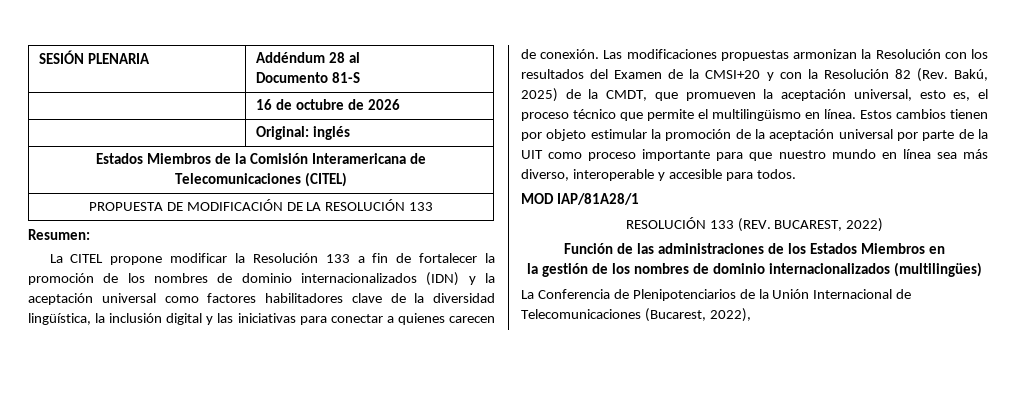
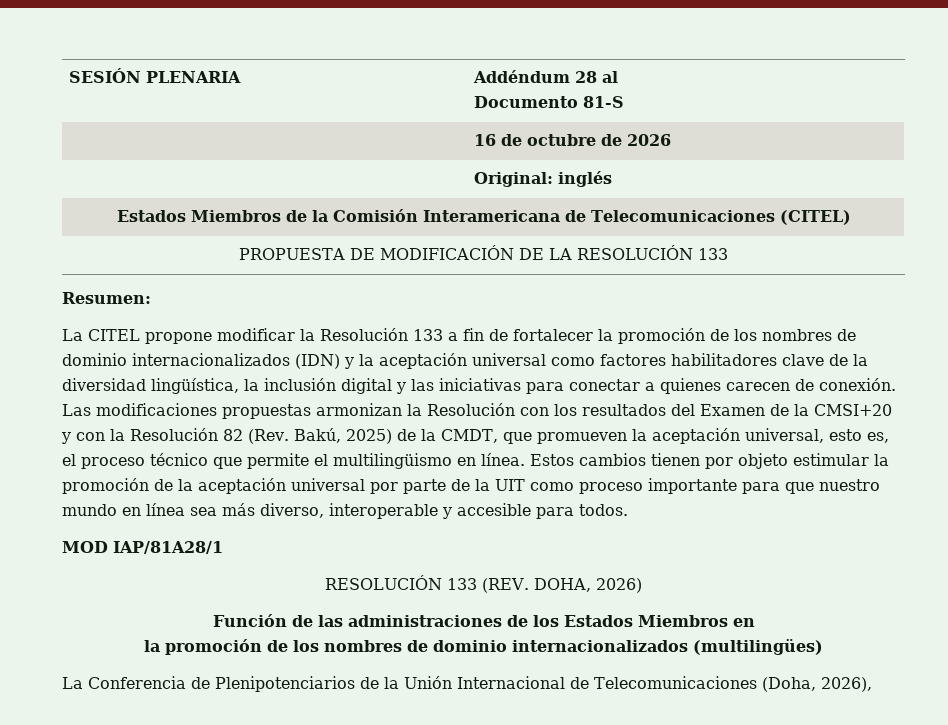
- RESOLUCIÓN 133 (REV. BUCAREST, 2022)
+ RESOLUCIÓN 133 (REV. DOHA, 2026)
- la gestión de los nombres de dominio internacionalizados (multilingües)
+ la promoción de los nombres de dominio internacionalizados (multilingües)
- La Conferencia de Plenipotenciarios de la Unión Internacional de Telecomunicaciones (Bucarest, 2022),
+ La Conferencia de Plenipotenciarios de la Unión Internacional de Telecomunicaciones (Doha, 2026),

